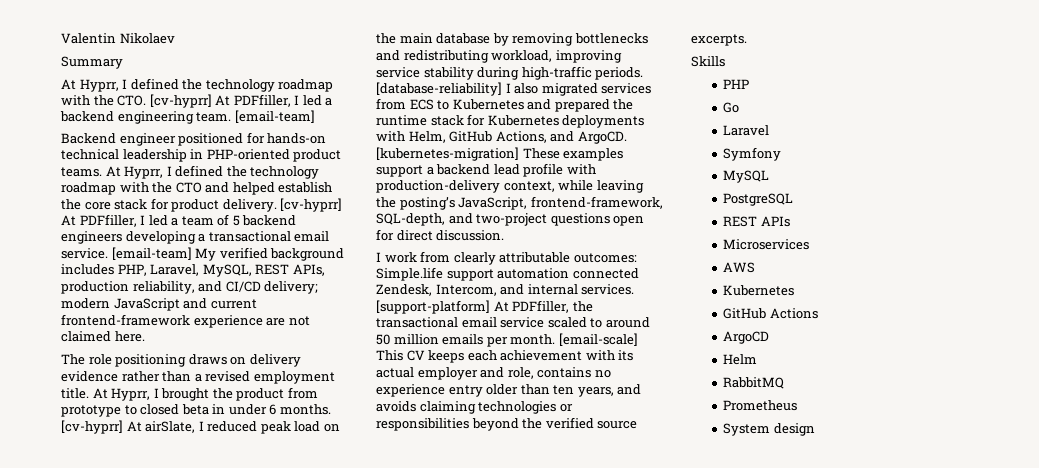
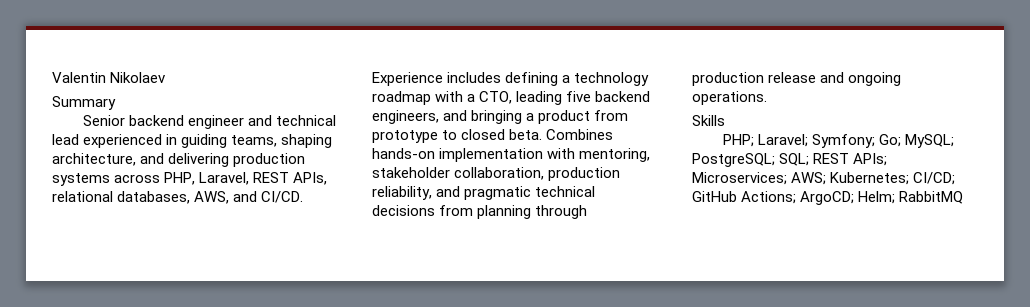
- At Hyprr, I defined the technology roadmap with the CTO. [cv-hyprr] At PDFfiller, I led a backend engineering team. [email-team]
- Backend engineer positioned for hands-on technical leadership in PHP-oriented product teams. At Hyprr, I defined the technology roadmap with the CTO and helped establish the core stack for product delivery. [cv-hyprr] At PDFfiller, I led a team of 5 backend engineers developing a transactional email service. [email-team] My verified background includes PHP, Laravel, MySQL, REST APIs, production reliability, and CI/CD delivery; modern JavaScript and current frontend-framework experience are not claimed here.
- The role positioning draws on delivery evidence rather than a revised employment title. At Hyprr, I brought the product from prototype to closed beta in under 6 months. [cv-hyprr] At airSlate, I reduced peak load on the main database by removing bottlenecks and redistributing workload, improving service stability during high-traffic periods. [database-reliability] I also migrated services from ECS to Kubernetes and prepared the runtime stack for Kubernetes deployments with Helm, GitHub Actions, and ArgoCD. [kubernetes-migration] These examples support a backend lead profile with production-delivery context, while leaving the posting’s JavaScript, frontend-framework, SQL-depth, and two-project questions open for direct discussion.
- I work from clearly attributable outcomes: Simple.life support automation connected Zendesk, Intercom, and internal services. [support-platform] At PDFfiller, the transactional email service scaled to around 50 million emails per month. [email-scale] This CV keeps each achievement with its actual employer and role, contains no experience entry older than ten years, and avoids claiming technologies or responsibilities beyond the verified source excerpts.
+ Senior backend engineer and technical lead experienced in guiding teams, shaping architecture, and delivering production systems across PHP, Laravel, REST APIs, relational databases, AWS, and CI/CD. Experience includes defining a technology roadmap with a CTO, leading five backend engineers, and bringing a product from prototype to closed beta. Combines hands-on implementation with mentoring, stakeholder collaboration, production reliability, and pragmatic technical decisions from planning through production release and ongoing operations.
  Skills
- PHP
- Go
- Laravel
- Symfony
- MySQL
- PostgreSQL
- REST APIs
- Microservices
- AWS
- Kubernetes
- GitHub Actions
- ArgoCD
- Helm
- RabbitMQ
- Prometheus
- System design
+ PHP; Laravel; Symfony; Go; MySQL; PostgreSQL; SQL; REST APIs; Microservices; AWS; Kubernetes; CI/CD; GitHub Actions; ArgoCD; Helm; RabbitMQ

